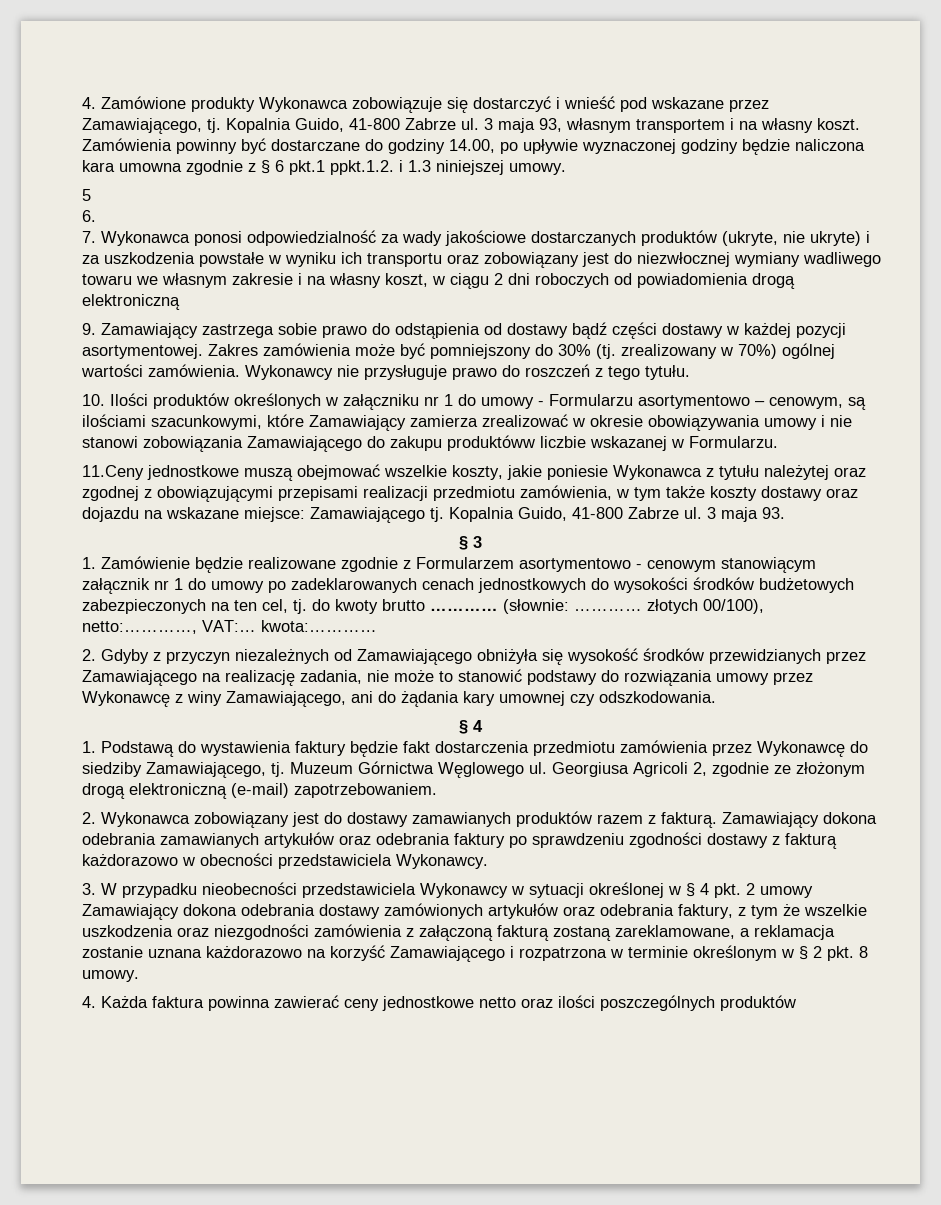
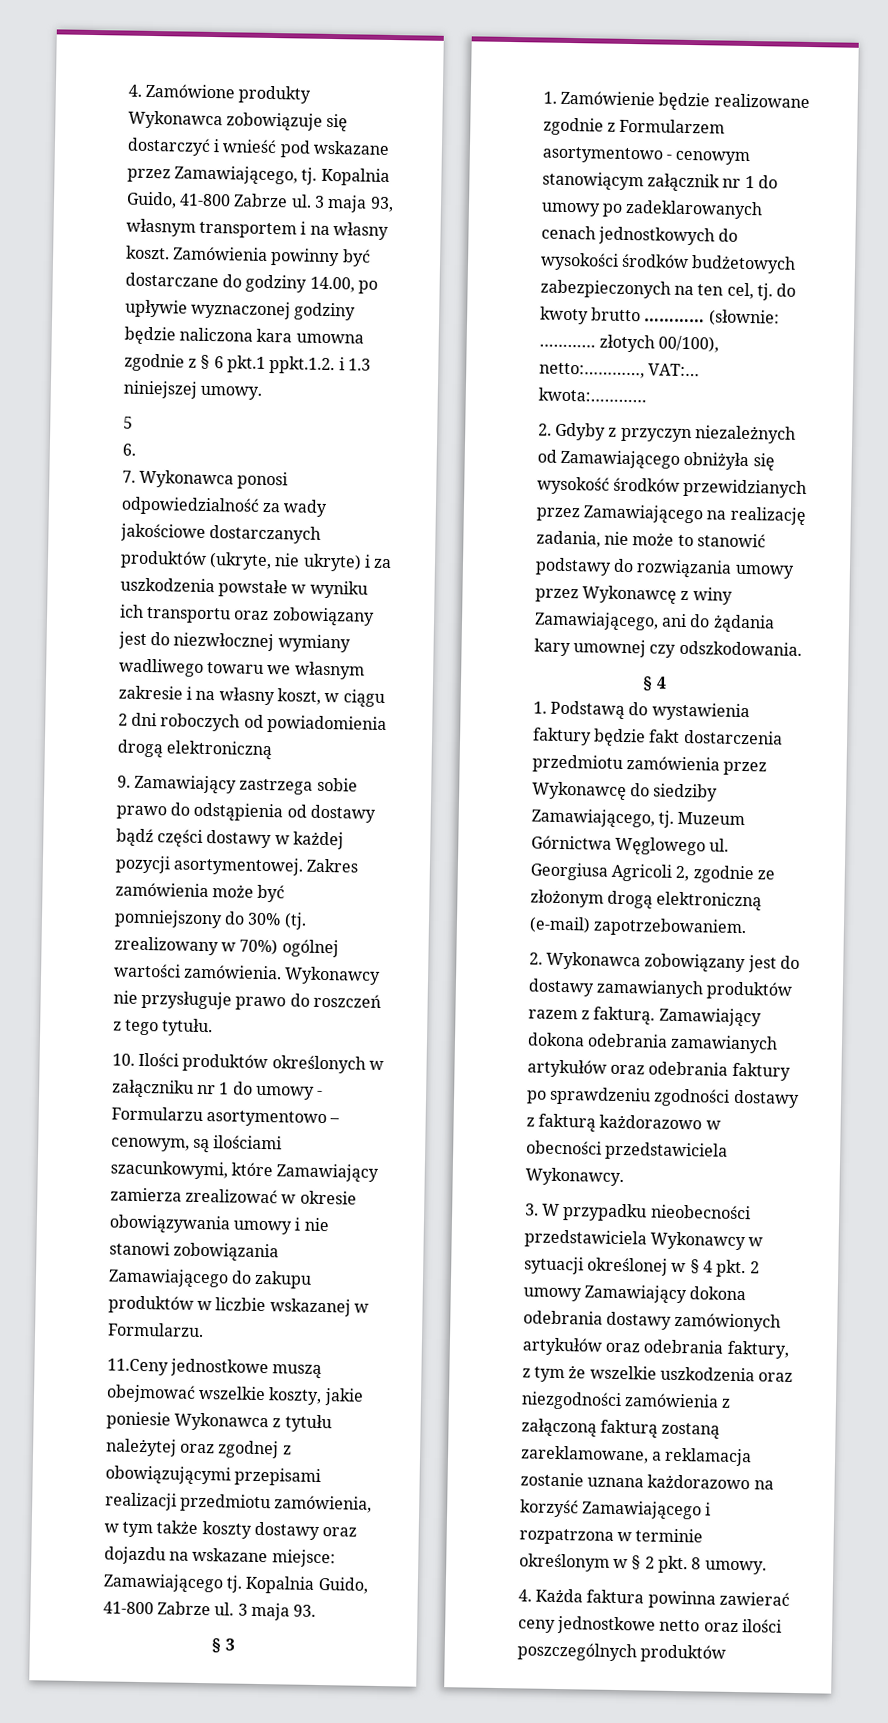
- 10. Ilości produktów określonych w załączniku nr 1 do umowy - Formularzu asortymentowo – cenowym, są ilościami szacunkowymi, które Zamawiający zamierza zrealizować w okresie obowiązywania umowy i nie stanowi zobowiązania Zamawiającego do zakupu produktóww liczbie wskazanej w Formularzu.
+ 10. Ilości produktów określonych w załączniku nr 1 do umowy - Formularzu asortymentowo – cenowym, są ilościami szacunkowymi, które Zamawiający zamierza zrealizować w okresie obowiązywania umowy i nie stanowi zobowiązania Zamawiającego do zakupu produktów w liczbie wskazanej w Formularzu.

